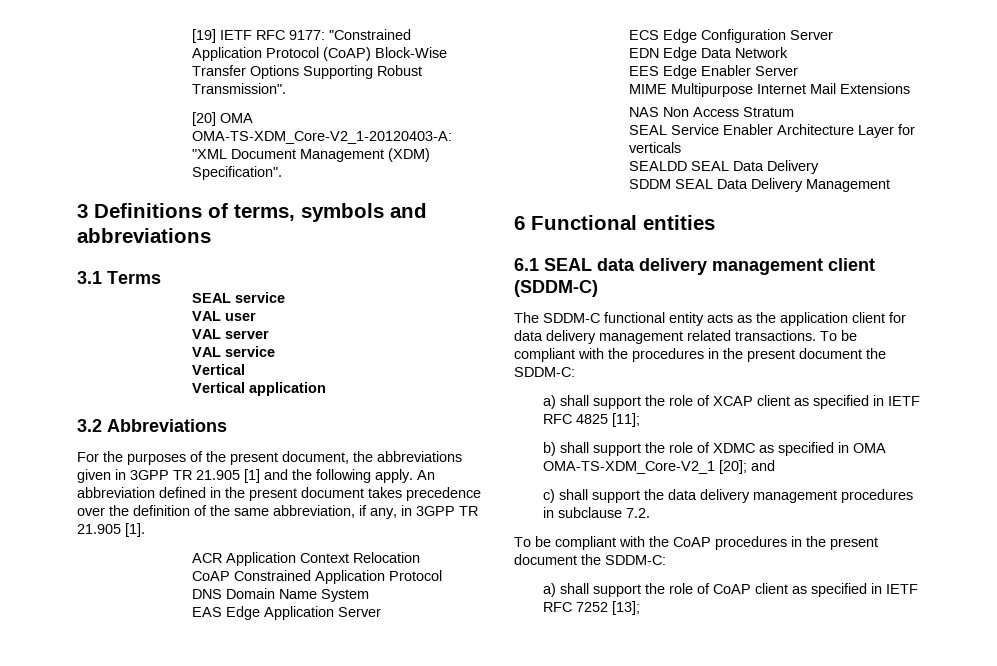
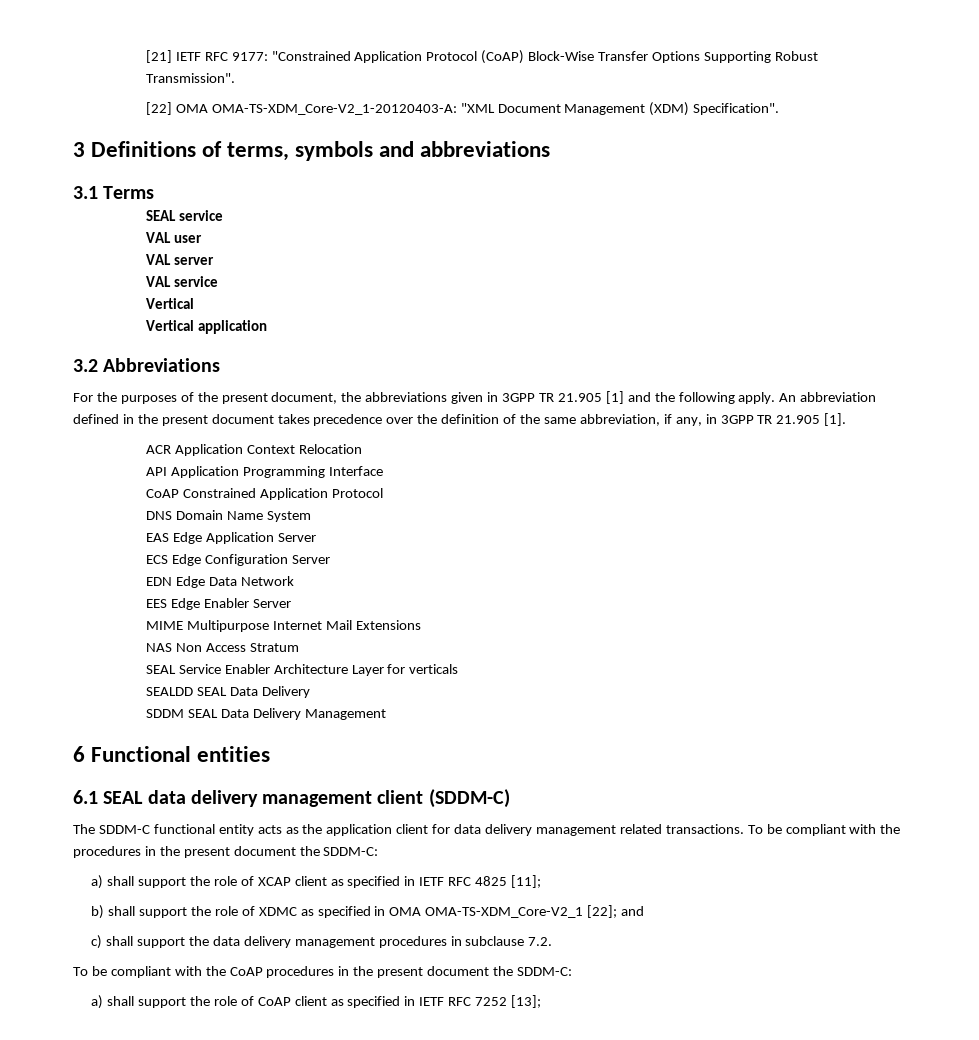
- [19] IETF RFC 9177: "Constrained Application Protocol (CoAP) Block-Wise Transfer Options Supporting Robust Transmission".
+ [21] IETF RFC 9177: "Constrained Application Protocol (CoAP) Block-Wise Transfer Options Supporting Robust Transmission".
- [20] OMA OMA-TS-XDM_Core-V2_1-20120403-A: "XML Document Management (XDM) Specification".
+ [22] OMA OMA-TS-XDM_Core-V2_1-20120403-A: "XML Document Management (XDM) Specification".
+ API Application Programming Interface
- b) shall support the role of XDMC as specified in OMA OMA-TS-XDM_Core-V2_1 [20]; and
+ b) shall support the role of XDMC as specified in OMA OMA-TS-XDM_Core-V2_1 [22]; and

